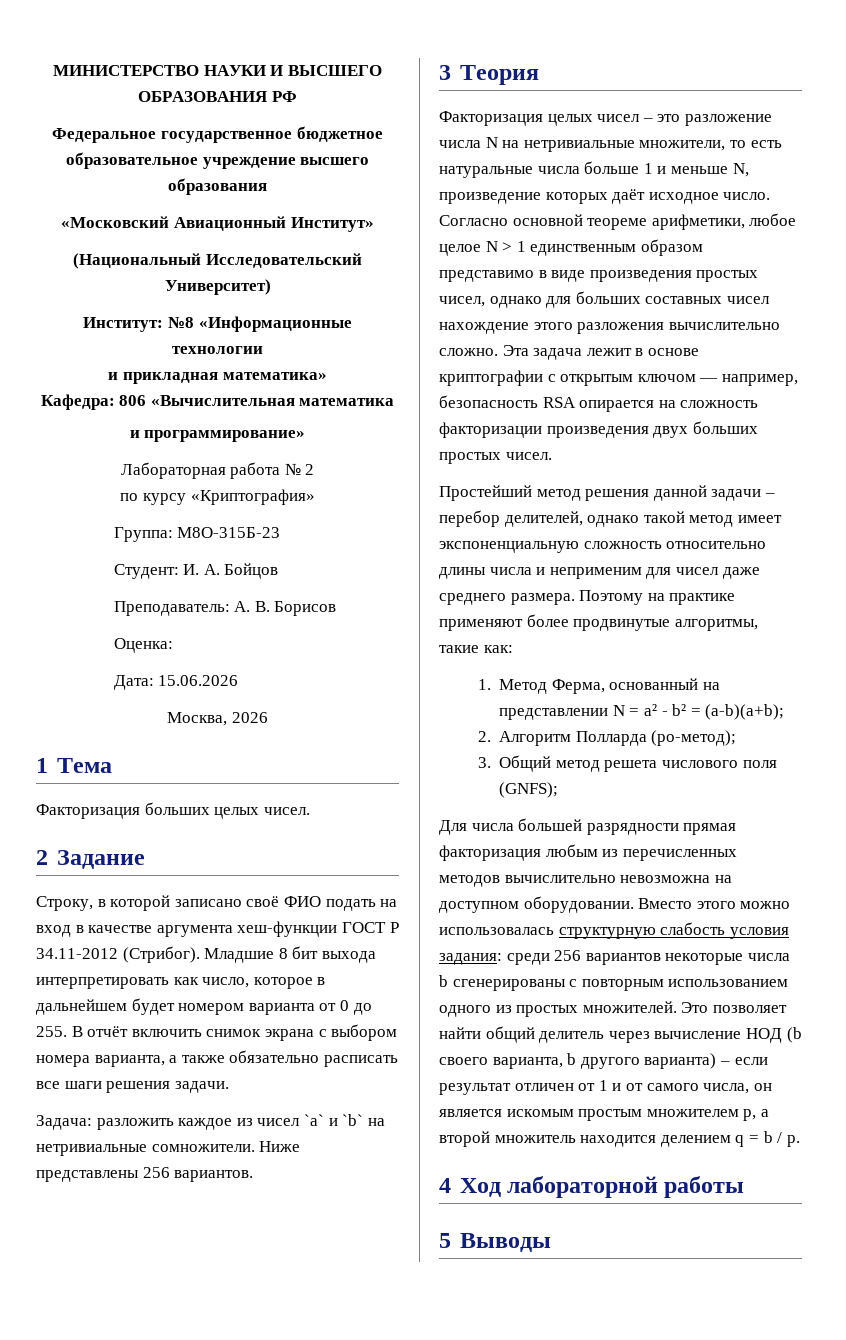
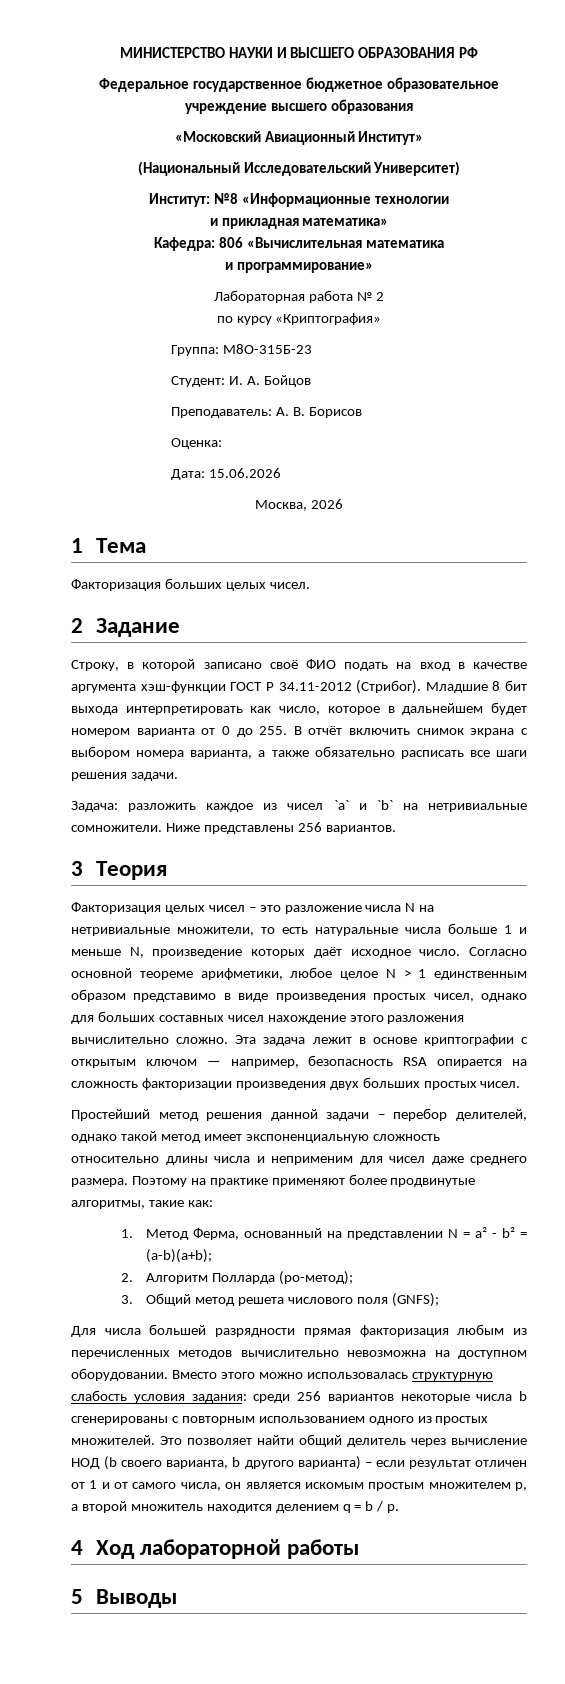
- Строку, в которой записано своё ФИО подать на вход в качестве аргумента хеш-функции ГОСТ Р 34.11-2012 (Стрибог).
+ Строку, в которой записано своё ФИО подать на вход в качестве аргумента хэш-функции ГОСТ Р 34.11-2012 (Стрибог).

